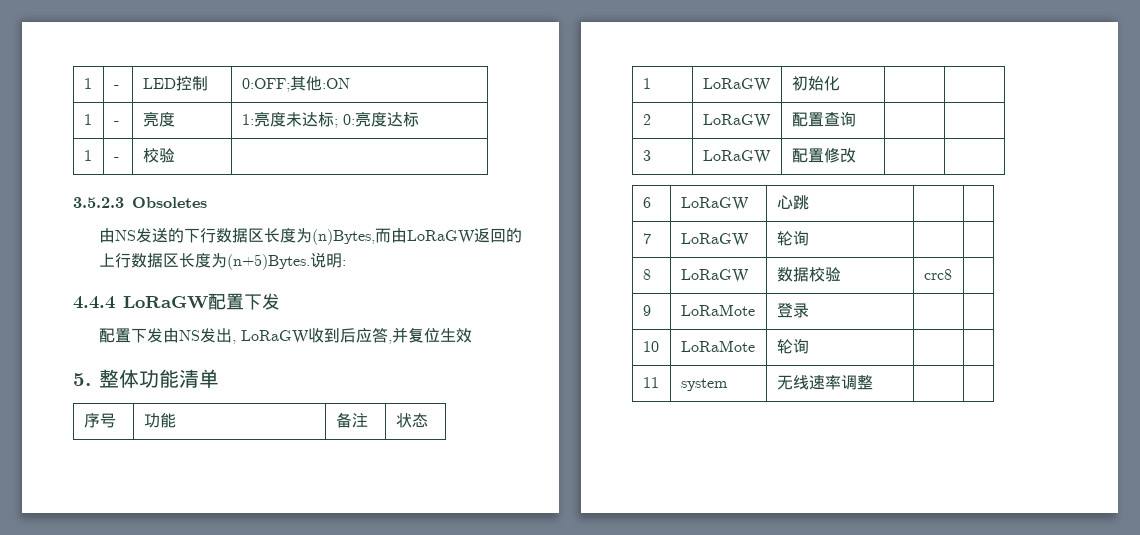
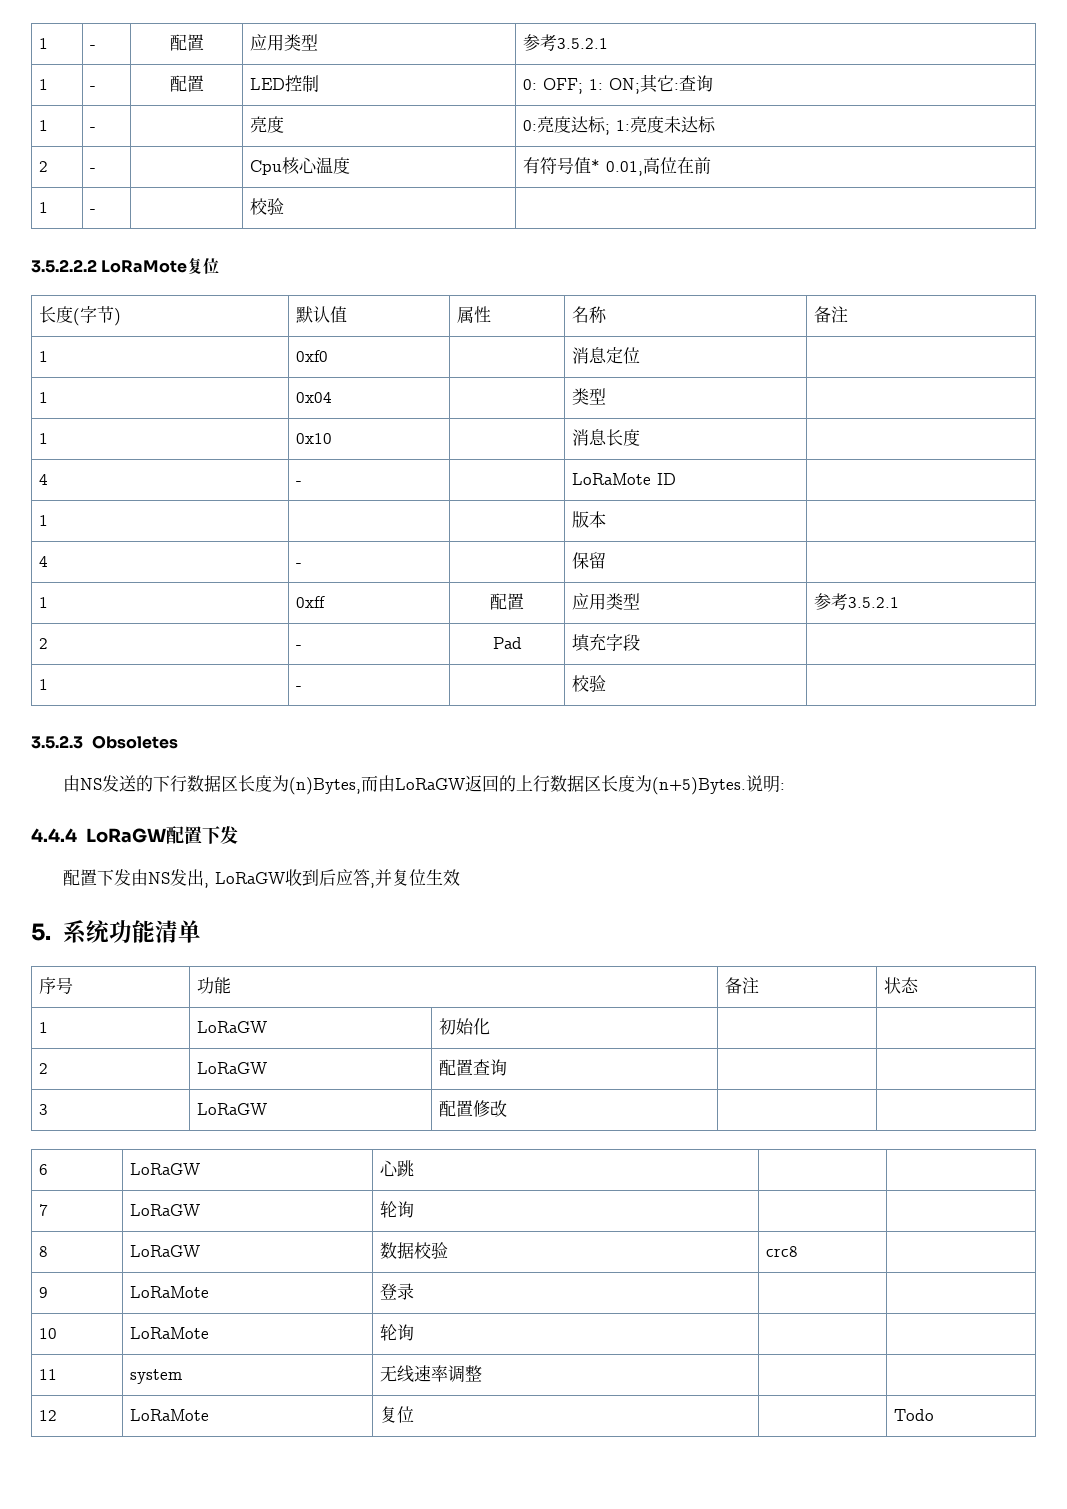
- 1 | - | LED控制 | 0:OFF;其他:ON
- 1 | - | 亮度 | 1:亮度未达标; 0:亮度达标
- 1 | - | 校验 |
+ 1 | - | 配置 | 应用类型 | 参考3.5.2.1
+ 1 | - | 配置 | LED控制 | 0: OFF; 1: ON;其它:查询
+ 1 | - | | 亮度 | 0:亮度达标; 1:亮度未达标
+ 2 | - | | Cpu核心温度 | 有符号值* 0.01,高位在前
+ 1 | - | | 校验 |
+ 3.5.2.2.2 LoRaMote复位
+ 长度(字节) | 默认值 | 属性 | 名称 | 备注
+ 1 | 0xf0 | | 消息定位 |
+ 1 | 0x04 | | 类型 |
+ 1 | 0x10 | | 消息长度 |
+ 4 | - | | LoRaMote ID |
+ 1 | | | 版本 |
+ 4 | - | | 保留 |
+ 1 | 0xff | 配置 | 应用类型 | 参考3.5.2.1
+ 2 | - | Pad | 填充字段 |
+ 1 | - | | 校验 |
- 5.整体功能清单
+ 5.系统功能清单
+ 12 | LoRaMote | 复位 | | Todo

